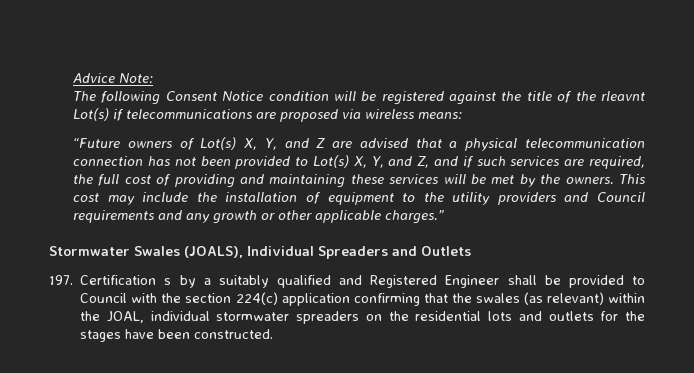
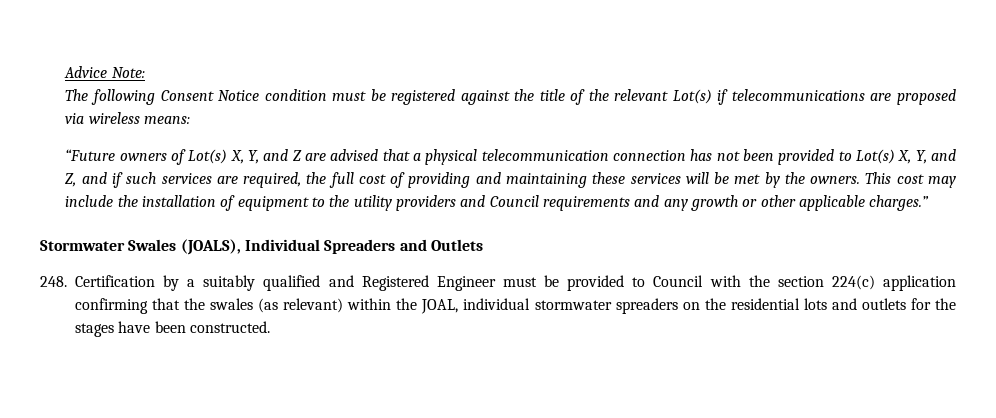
- The following Consent Notice condition will be registered against the title of the rleavnt Lot(s) if telecommunications are proposed via wireless means:
+ The following Consent Notice condition must be registered against the title of the relevant Lot(s) if telecommunications are proposed via wireless means:
- 197. Certification s by a suitably qualified and Registered Engineer shall be provided to Council with the section 224(c) application confirming that the swales (as relevant) within the JOAL, individual stormwater spreaders on the residential lots and outlets for the stages have been constructed.
+ 248. Certification by a suitably qualified and Registered Engineer must be provided to Council with the section 224(c) application confirming that the swales (as relevant) within the JOAL, individual stormwater spreaders on the residential lots and outlets for the stages have been constructed.

